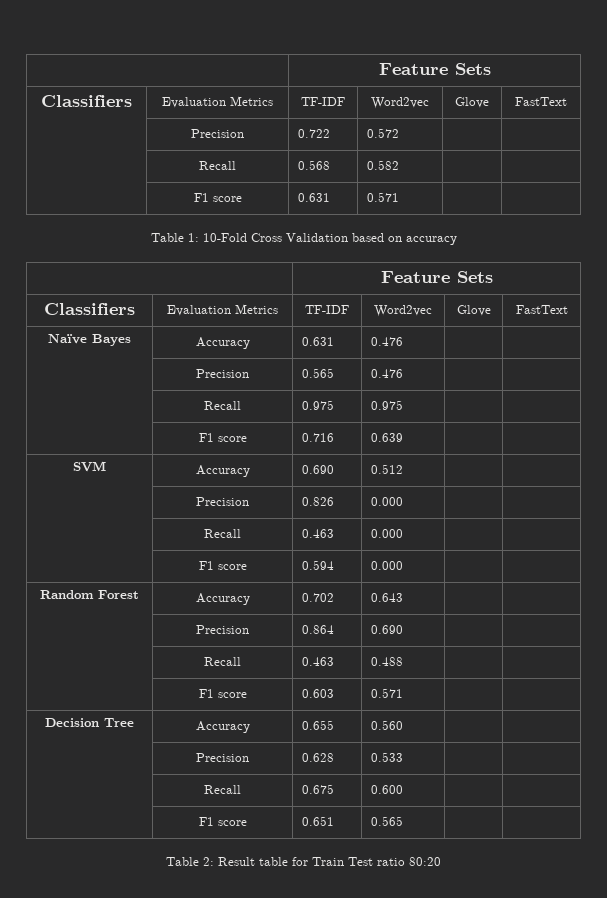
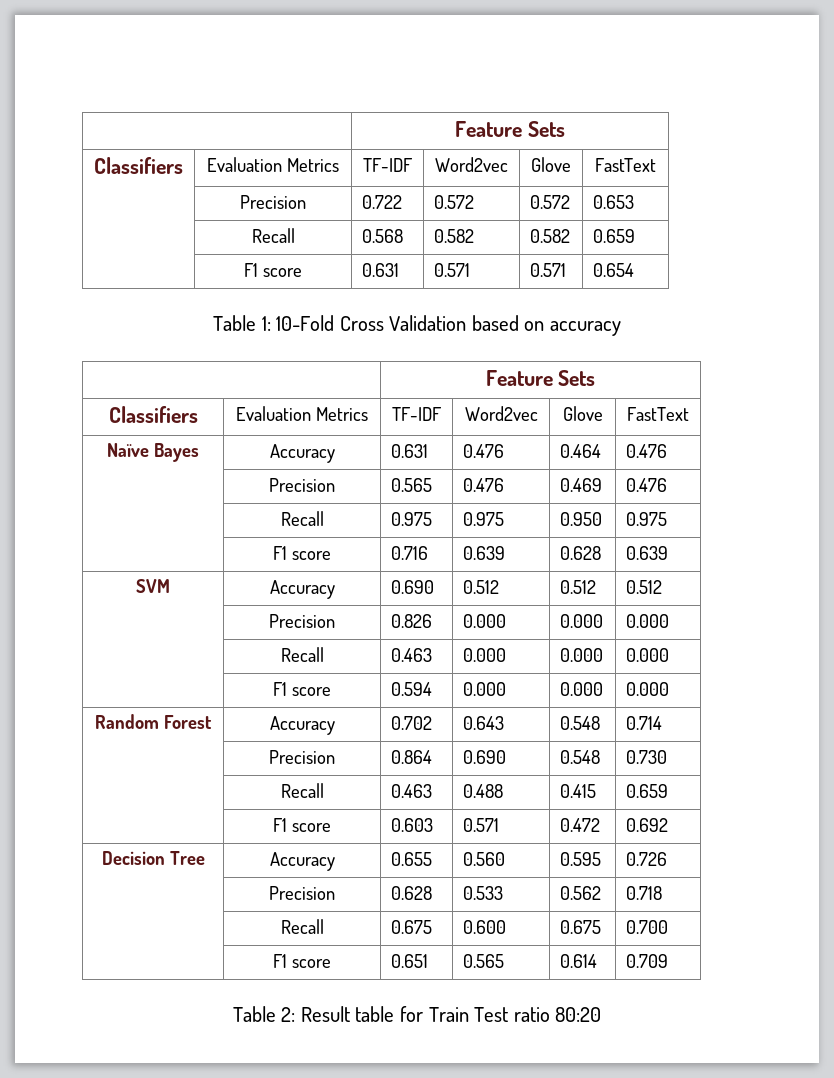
- | Precision | 0.722 | 0.572 | |
+ | Precision | 0.722 | 0.572 | 0.572 | 0.653
- | Recall | 0.568 | 0.582 | |
+ | Recall | 0.568 | 0.582 | 0.582 | 0.659
- | F1 score | 0.631 | 0.571 | |
+ | F1 score | 0.631 | 0.571 | 0.571 | 0.654
- Naïve Bayes | Accuracy | 0.631 | 0.476 | |
+ Naïve Bayes | Accuracy | 0.631 | 0.476 | 0.464 | 0.476
- | Precision | 0.565 | 0.476 | |
+ | Precision | 0.565 | 0.476 | 0.469 | 0.476
- | Recall | 0.975 | 0.975 | |
+ | Recall | 0.975 | 0.975 | 0.950 | 0.975
- | F1 score | 0.716 | 0.639 | |
+ | F1 score | 0.716 | 0.639 | 0.628 | 0.639
- SVM | Accuracy | 0.690 | 0.512 | |
+ SVM | Accuracy | 0.690 | 0.512 | 0.512 | 0.512
- | Precision | 0.826 | 0.000 | |
+ | Precision | 0.826 | 0.000 | 0.000 | 0.000
- | Recall | 0.463 | 0.000 | |
+ | Recall | 0.463 | 0.000 | 0.000 | 0.000
- | F1 score | 0.594 | 0.000 | |
+ | F1 score | 0.594 | 0.000 | 0.000 | 0.000
- Random Forest | Accuracy | 0.702 | 0.643 | |
+ Random Forest | Accuracy | 0.702 | 0.643 | 0.548 | 0.714
- | Precision | 0.864 | 0.690 | |
+ | Precision | 0.864 | 0.690 | 0.548 | 0.730
- | Recall | 0.463 | 0.488 | |
+ | Recall | 0.463 | 0.488 | 0.415 | 0.659
- | F1 score | 0.603 | 0.571 | |
+ | F1 score | 0.603 | 0.571 | 0.472 | 0.692
- Decision Tree | Accuracy | 0.655 | 0.560 | |
+ Decision Tree | Accuracy | 0.655 | 0.560 | 0.595 | 0.726
- | Precision | 0.628 | 0.533 | |
+ | Precision | 0.628 | 0.533 | 0.562 | 0.718
- | Recall | 0.675 | 0.600 | |
+ | Recall | 0.675 | 0.600 | 0.675 | 0.700
- | F1 score | 0.651 | 0.565 | |
+ | F1 score | 0.651 | 0.565 | 0.614 | 0.709

